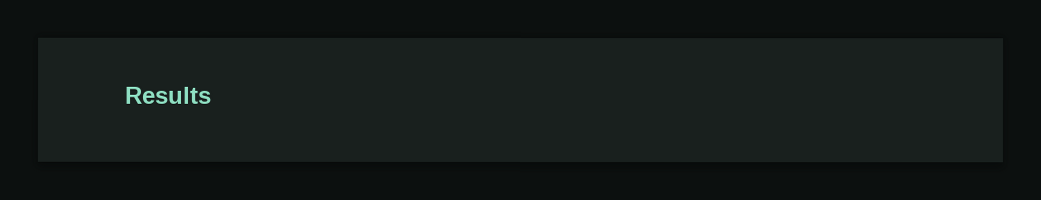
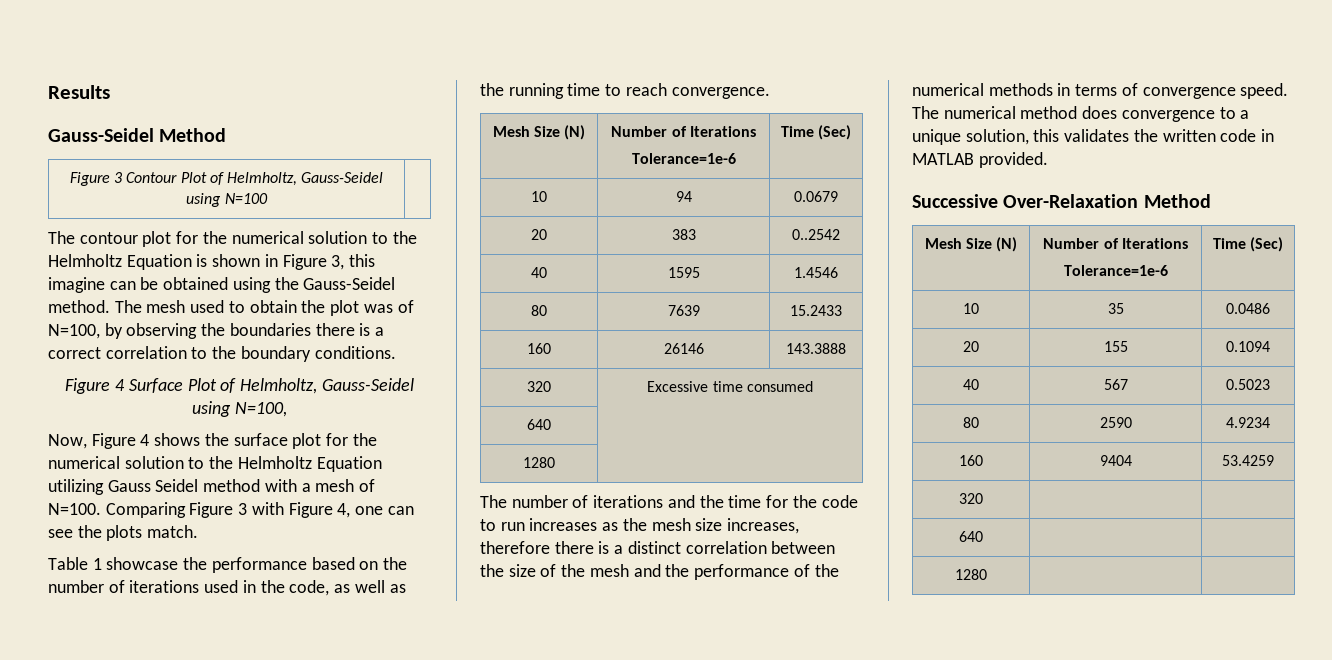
+ Gauss-Seidel Method
+ Figure 3 Contour Plot of Helmholtz, Gauss-Seidel using N=100 |
+ The contour plot for the numerical solution to the Helmholtz Equation is shown in Figure 3, this imagine can be obtained using the Gauss-Seidel method. The mesh used to obtain the plot was of N=100, by observing the boundaries there is a correct correlation to the boundary conditions.
+ Figure 4 Surface Plot of Helmholtz, Gauss-Seidel using N=100,
+ Now, Figure 4 shows the surface plot for the numerical solution to the Helmholtz Equation utilizing Gauss Seidel method with a mesh of N=100. Comparing Figure 3 with Figure 4, one can see the plots match.
+ Table 1 showcase the performance based on the number of iterations used in the code, as well as the running time to reach convergence.
+ Mesh Size (N) | Number of Iterations
+ Tolerance=1e-6 | Time (Sec)
+ 10 | 94 | 0.0679
+ 20 | 383 | 0..2542
+ 40 | 1595 | 1.4546
+ 80 | 7639 | 15.2433
+ 160 | 26146 | 143.3888
+ 320 | Excessive time consumed
+ 640 |
+ 1280 |
+ The number of iterations and the time for the code to run increases as the mesh size increases, therefore there is a distinct correlation between the size of the mesh and the performance of the numerical methods in terms of convergence speed. The numerical method does convergence to a unique solution, this validates the written code in MATLAB provided.
+ Successive Over-Relaxation Method
+ Mesh Size (N) | Number of Iterations
+ Tolerance=1e-6 | Time (Sec)
+ 10 | 35 | 0.0486
+ 20 | 155 | 0.1094
+ 40 | 567 | 0.5023
+ 80 | 2590 | 4.9234
+ 160 | 9404 | 53.4259
+ 320 | |
+ 640 | |
+ 1280 | |

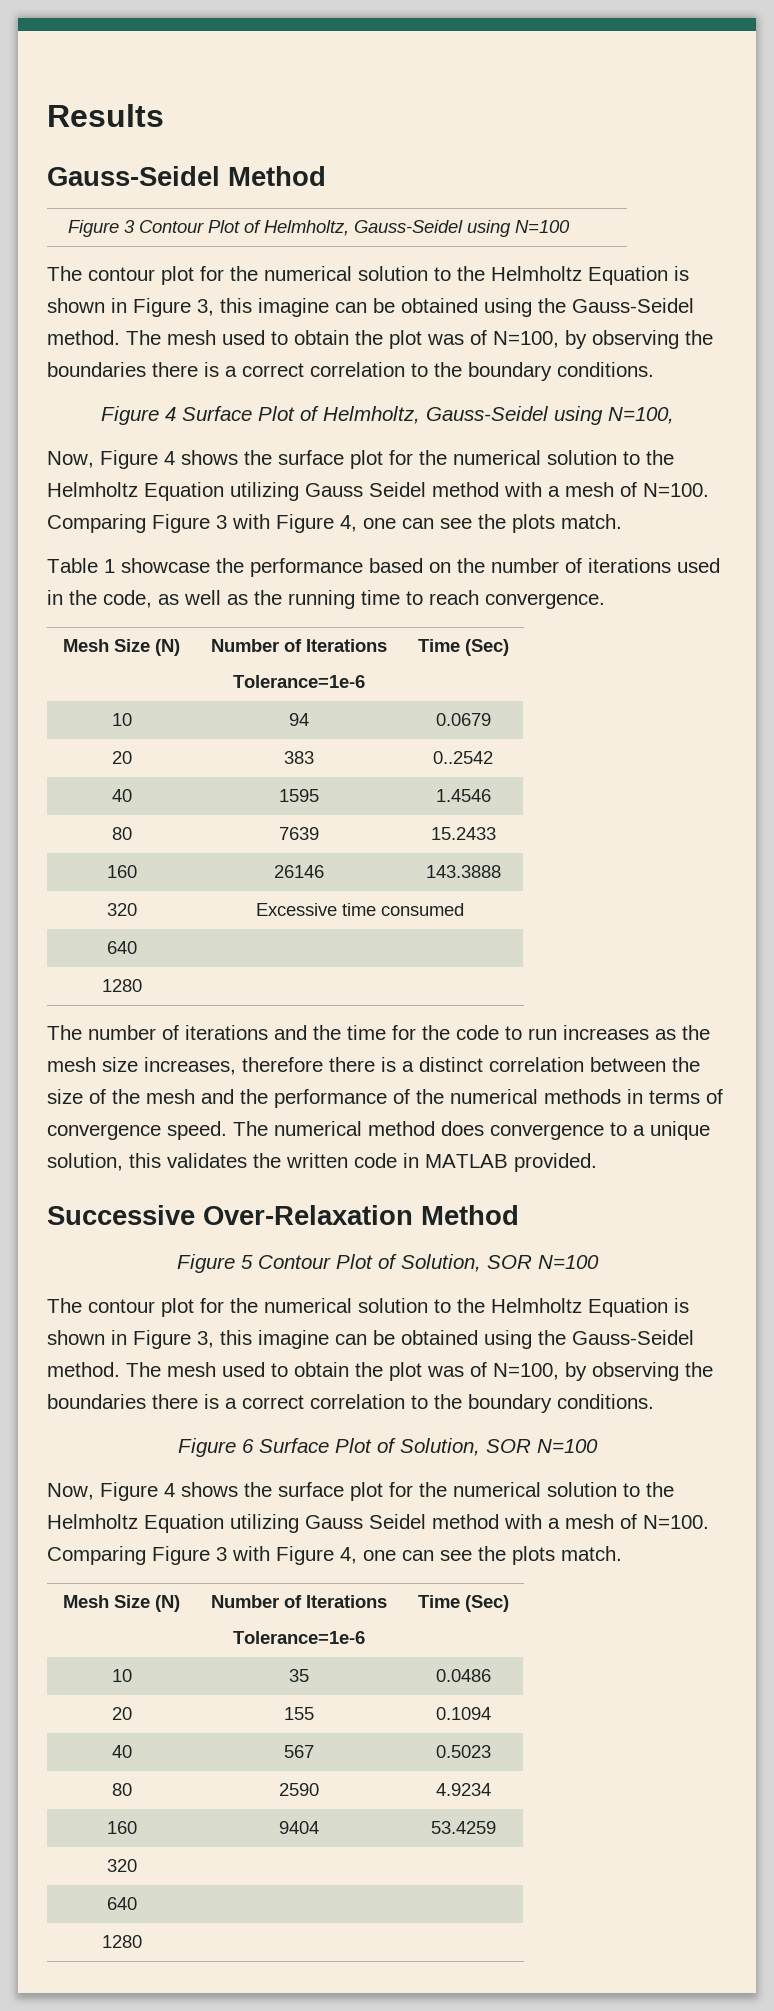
+ Figure 5 Contour Plot of Solution, SOR N=100
+ The contour plot for the numerical solution to the Helmholtz Equation is shown in Figure 3, this imagine can be obtained using the Gauss-Seidel method. The mesh used to obtain the plot was of N=100, by observing the boundaries there is a correct correlation to the boundary conditions.
+ Figure 6 Surface Plot of Solution, SOR N=100
+ Now, Figure 4 shows the surface plot for the numerical solution to the Helmholtz Equation utilizing Gauss Seidel method with a mesh of N=100. Comparing Figure 3 with Figure 4, one can see the plots match.

